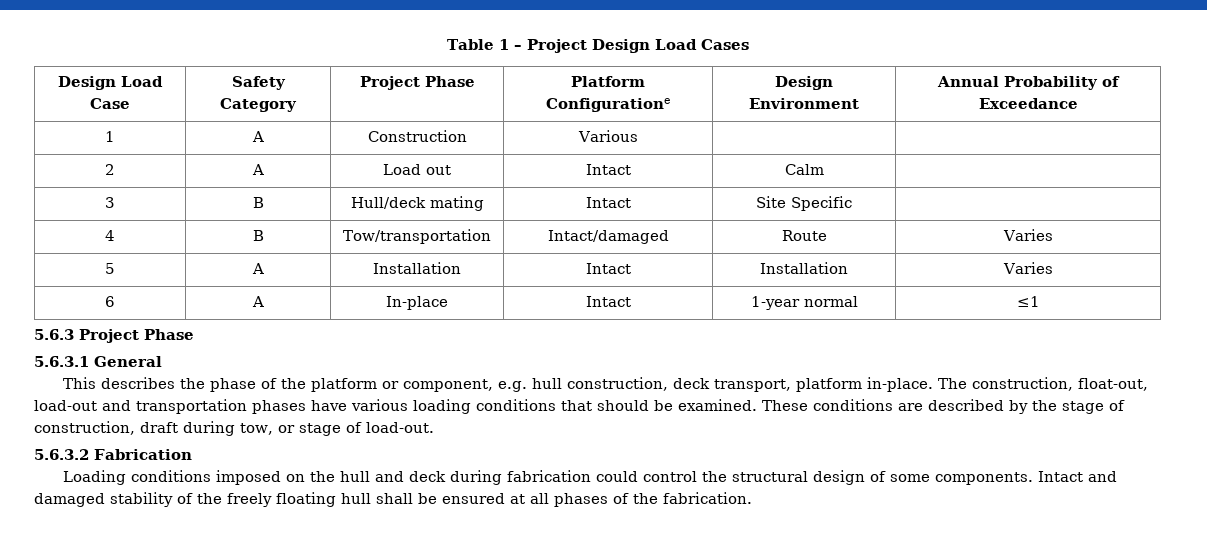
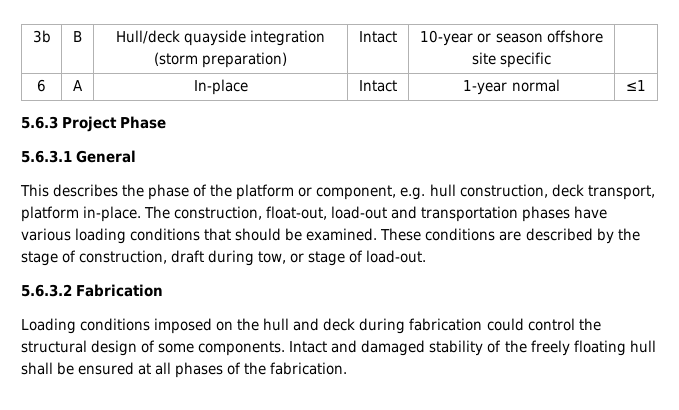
- Table 1 – Project Design Load Cases
- Design Load Case | Safety Category | Project Phase | Platform Configuratione | Design Environment | Annual Probability of Exceedance
- 1 | A | Construction | Various | |
- 2 | A | Load out | Intact | Calm |
- 3 | B | Hull/deck mating | Intact | Site Specific |
- 4 | B | Tow/transportation | Intact/damaged | Route | Varies
- 5 | A | Installation | Intact | Installation | Varies
+ 3b | B | Hull/deck quayside integration (storm preparation) | Intact | 10-year or season offshore site specific |

